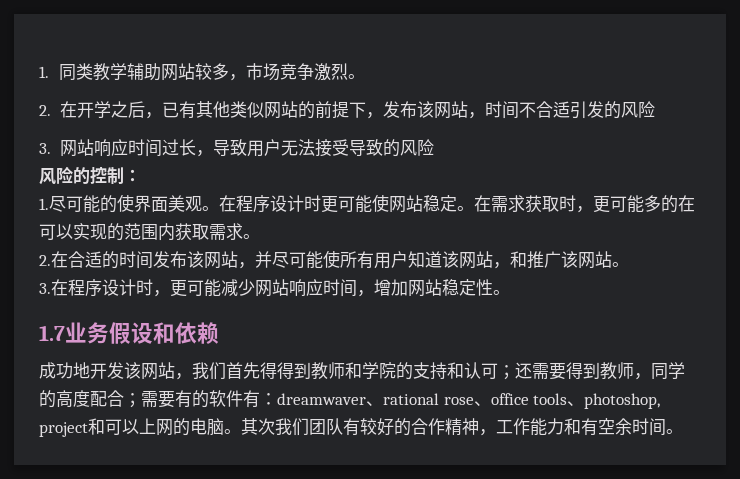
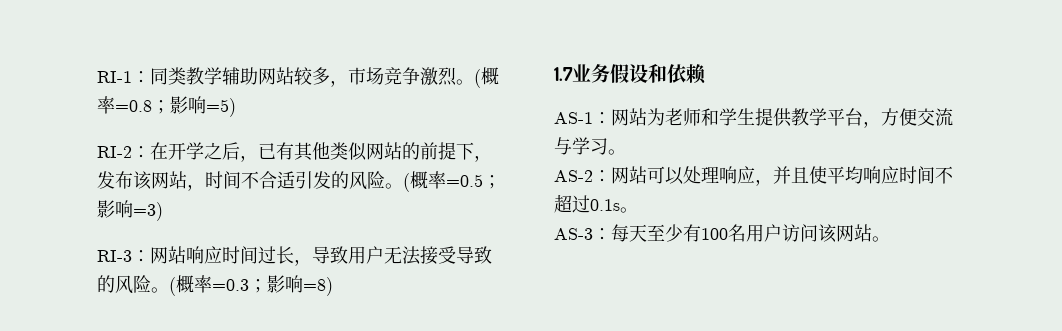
- 1.同类教学辅助网站较多，市场竞争激烈。
- 2.在开学之后，已有其他类似网站的前提下，发布该网站，时间不合适引发的风险
- 3.网站响应时间过长，导致用户无法接受导致的风险
- 风险的控制：
- 1.尽可能的使界面美观。在程序设计时更可能使网站稳定。在需求获取时，更可能多的在可以实现的范围内获取需求。
- 2.在合适的时间发布该网站，并尽可能使所有用户知道该网站，和推广该网站。
- 3.在程序设计时，更可能减少网站响应时间，增加网站稳定性。
+ RI-1：同类教学辅助网站较多，市场竞争激烈。(概率=0.8；影响=5)
+ RI-2：在开学之后，已有其他类似网站的前提下，发布该网站，时间不合适引发的风险。(概率=0.5；影响=3)
+ RI-3：网站响应时间过长，导致用户无法接受导致的风险。(概率=0.3；影响=8)
- 成功地开发该网站，我们首先得得到教师和学院的支持和认可；还需要得到教师，同学的高度配合；需要有的软件有：dreamwaver、rational rose、office tools、photoshop, project和可以上网的电脑。其次我们团队有较好的合作精神，工作能力和有空余时间。
+ AS-1：网站为老师和学生提供教学平台，方便交流与学习。
+ AS-2：网站可以处理响应，并且使平均响应时间不超过0.1s。
+ AS-3：每天至少有100名用户访问该网站。

